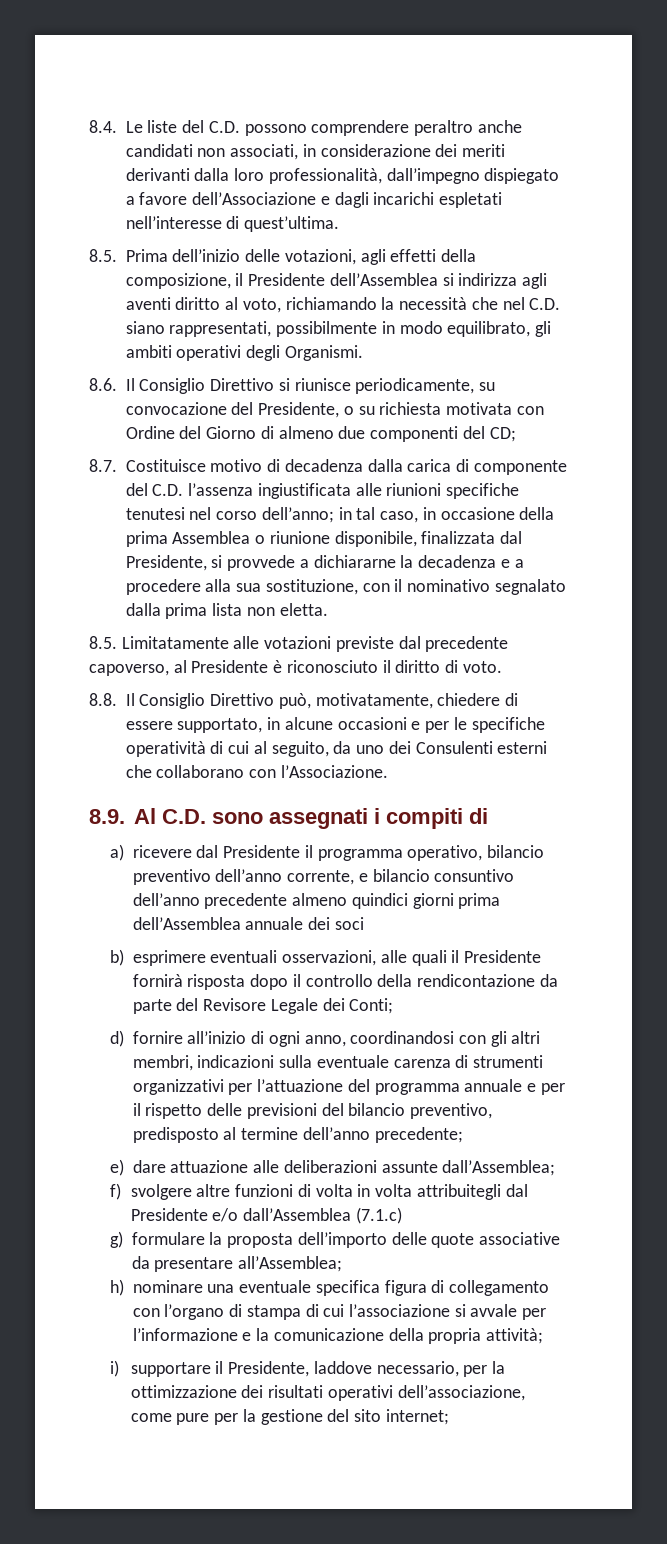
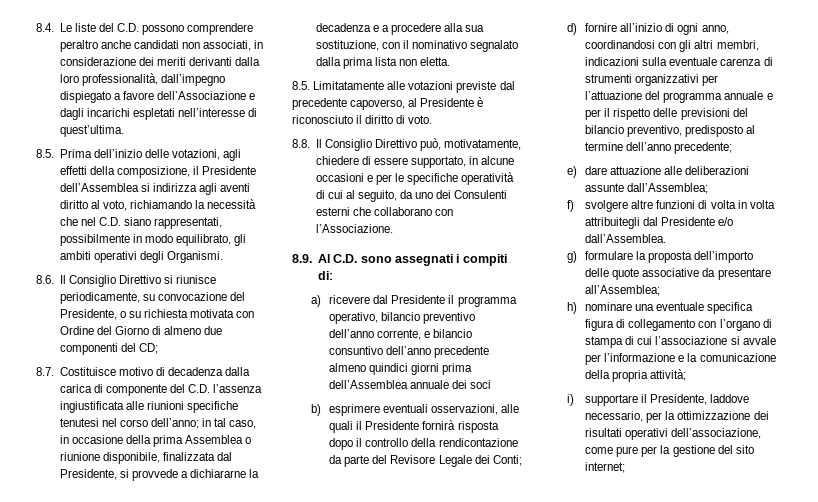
- 8.9. Al C.D. sono assegnati i compiti di
+ 8.9. Al C.D. sono assegnati i compiti di:
- f) svolgere altre funzioni di volta in volta attribuitegli dal Presidente e/o dall’Assemblea (7.1.c)
+ f) svolgere altre funzioni di volta in volta attribuitegli dal Presidente e/o dall’Assemblea.

